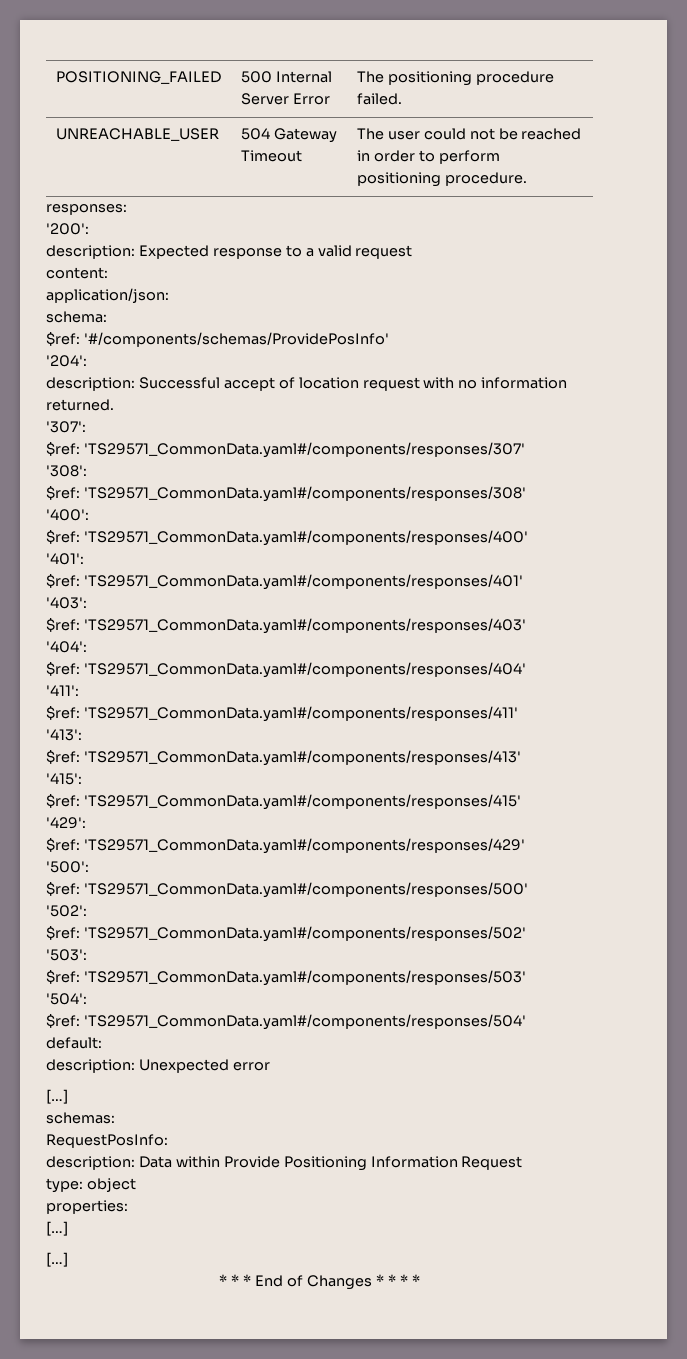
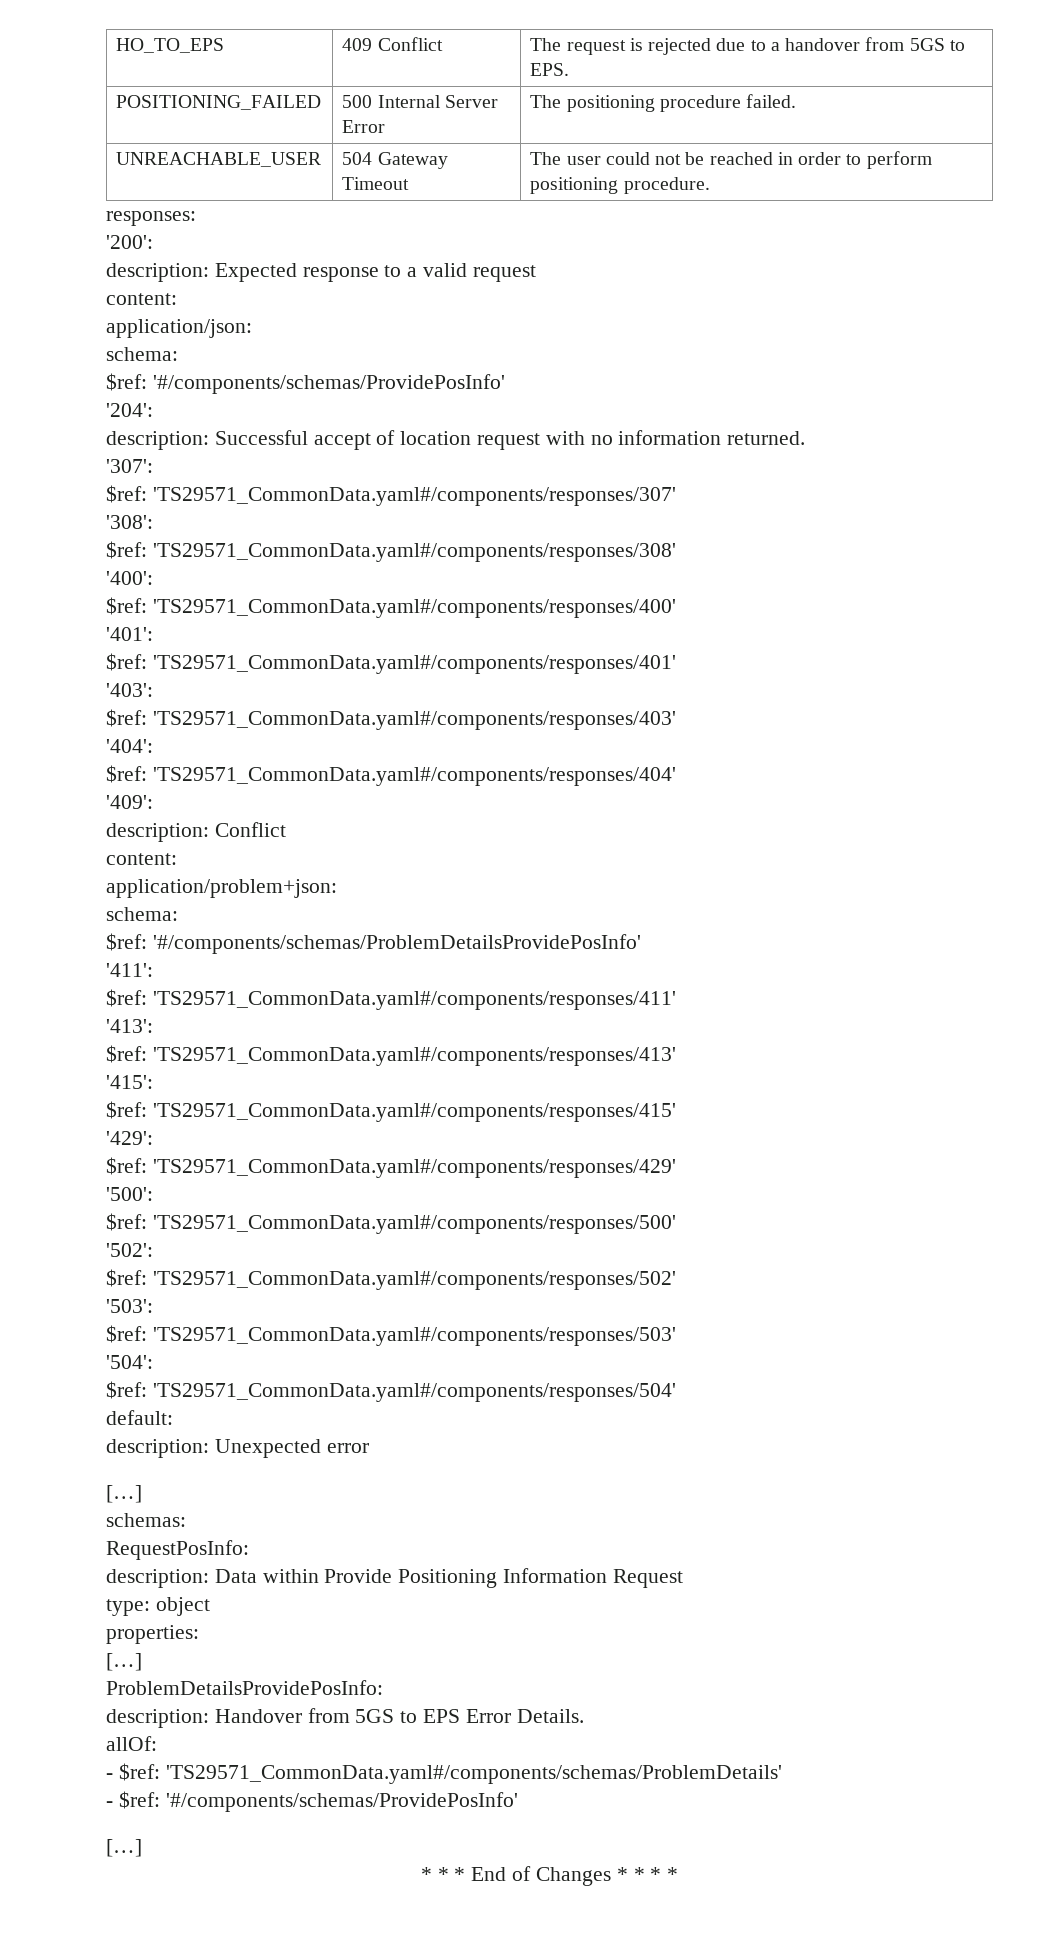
+ HO_TO_EPS | 409 Conflict | The request is rejected due to a handover from 5GS to EPS.
+ '409':
+ description: Conflict
+ content:
+ application/problem+json:
+ schema:
+ $ref: '#/components/schemas/ProblemDetailsProvidePosInfo'
+ ProblemDetailsProvidePosInfo:
+ description: Handover from 5GS to EPS Error Details.
+ allOf:
+ - $ref: 'TS29571_CommonData.yaml#/components/schemas/ProblemDetails'
+ - $ref: '#/components/schemas/ProvidePosInfo'

